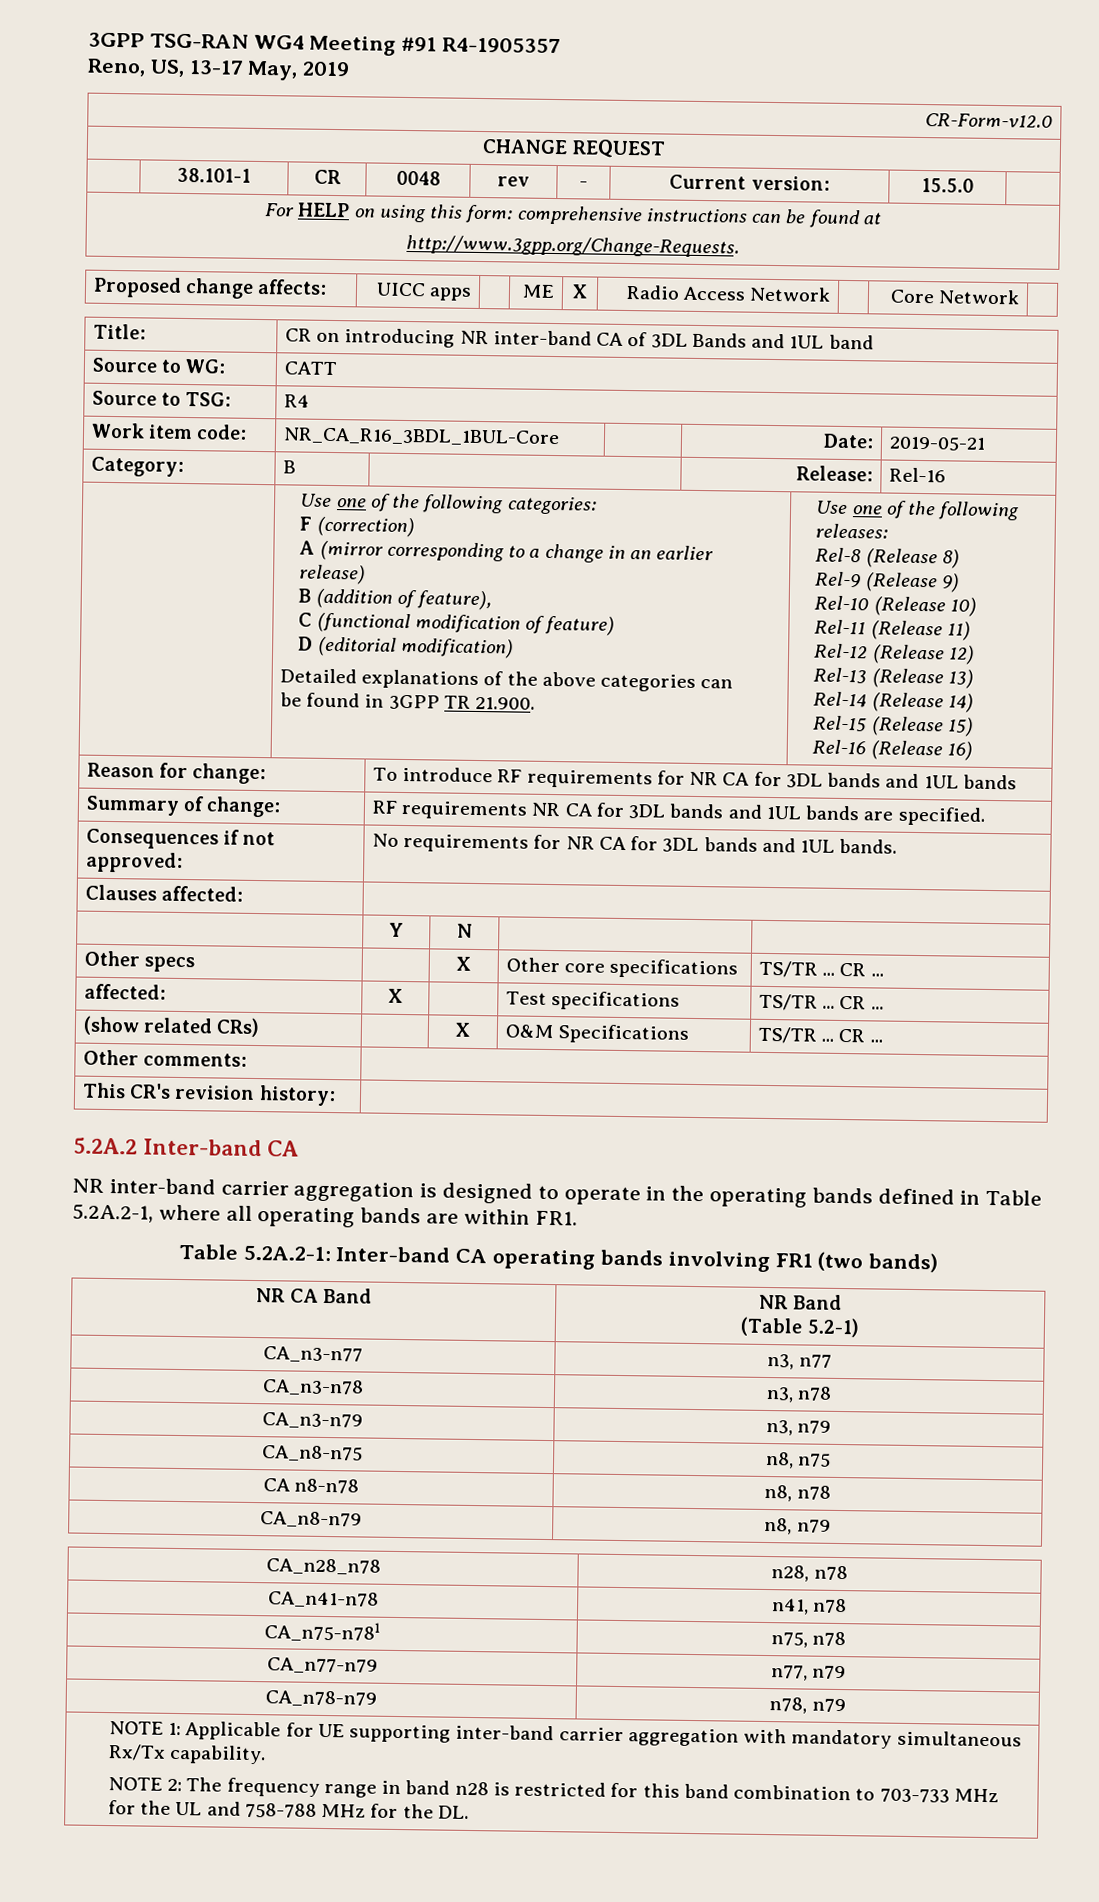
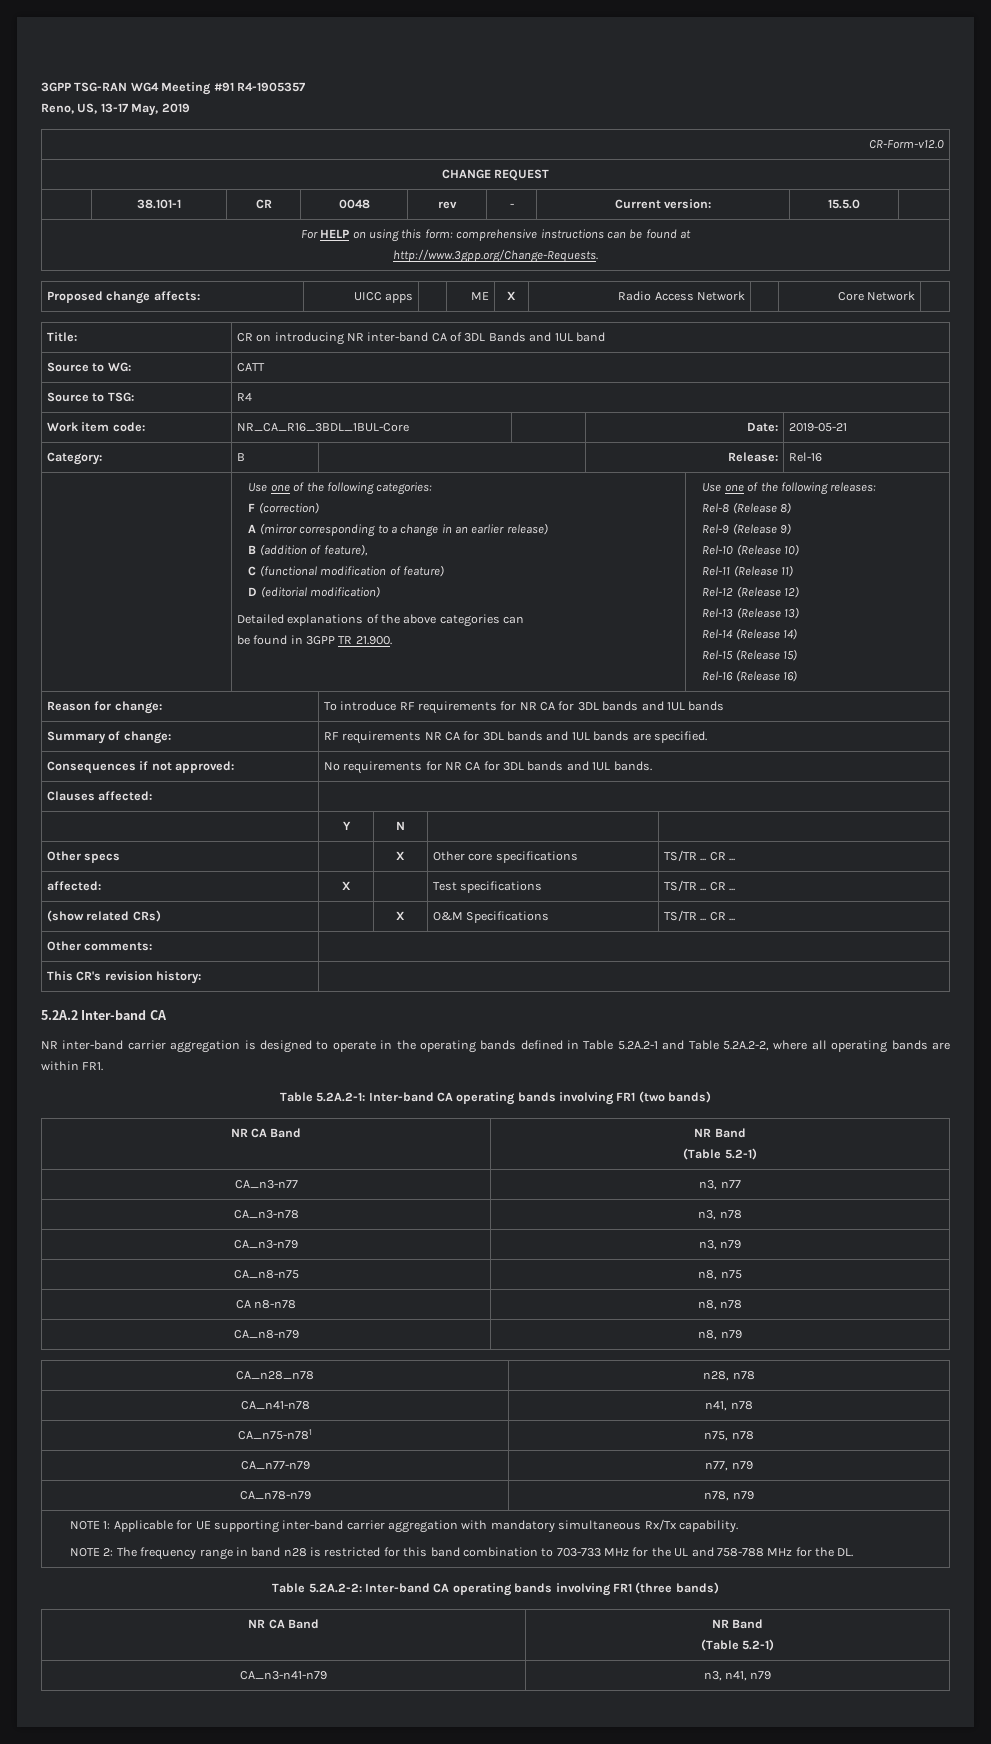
- NR inter-band carrier aggregation is designed to operate in the operating bands defined in Table 5.2A.2-1, where all operating bands are within FR1.
+ NR inter-band carrier aggregation is designed to operate in the operating bands defined in Table 5.2A.2-1 and Table 5.2A.2-2, where all operating bands are within FR1.
+ Table 5.2A.2-2: Inter-band CA operating bands involving FR1 (three bands)
+ NR CA Band | NR Band
+ (Table 5.2-1)
+ CA_n3-n41-n79 | n3, n41, n79

